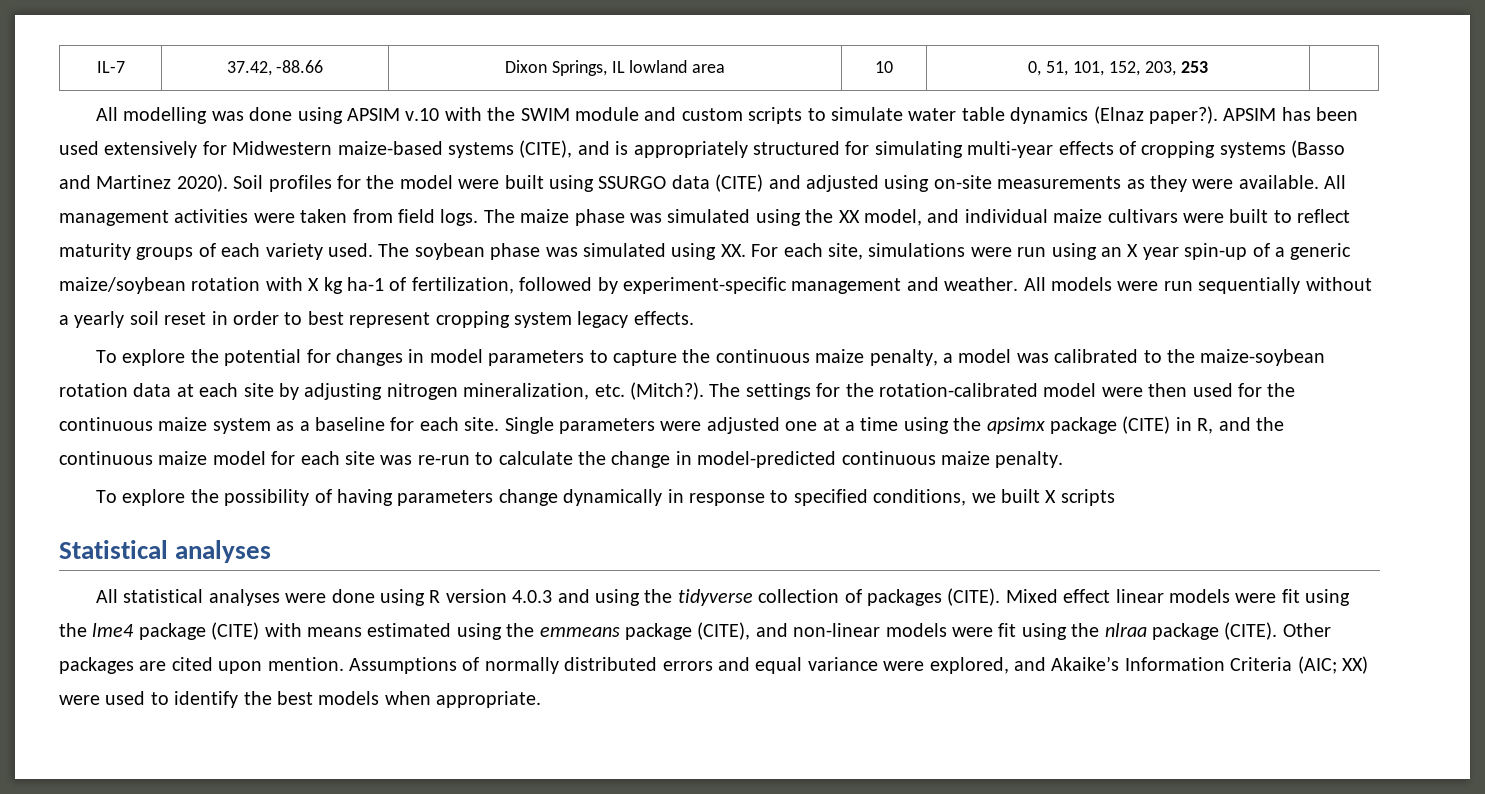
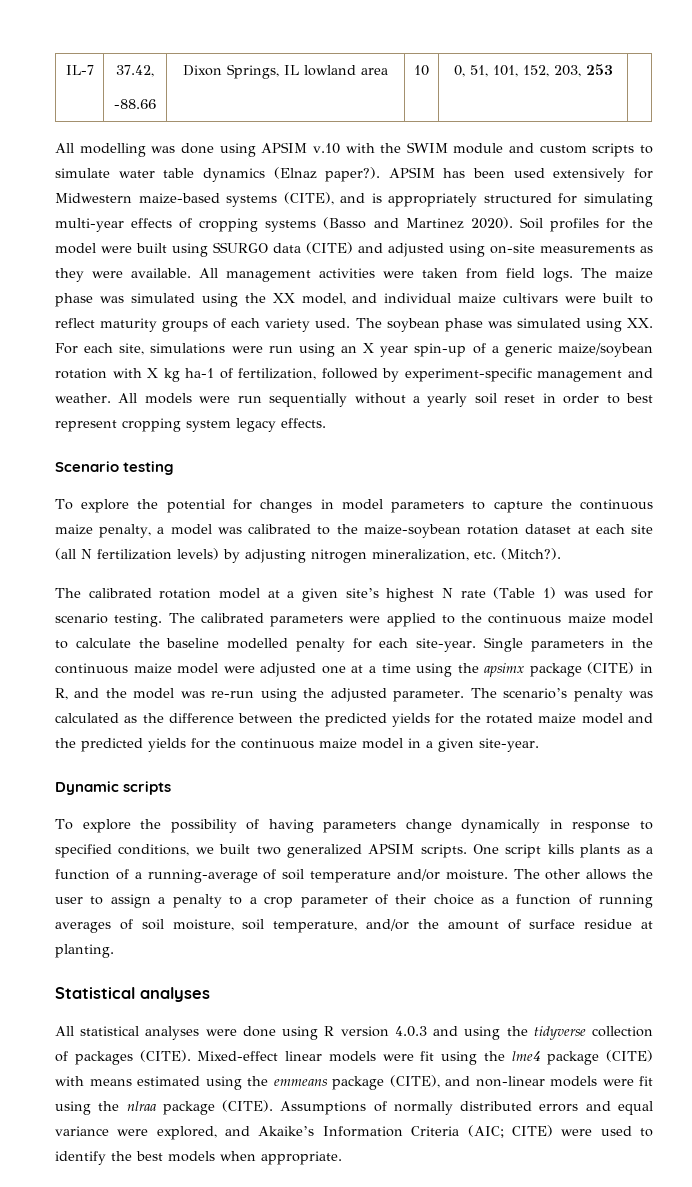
- IL-7 | 37.42, -88.66 | Dixon Springs, IL lowland area | 10 | 0, 51, 101, 152, 203, 253 |
+ IL-7 | 37.42,
+ -88.66 | Dixon Springs, IL lowland area | 10 | 0, 51, 101, 152, 203, 253 |
+ Scenario testing
- To explore the potential for changes in model parameters to capture the continuous maize penalty, a model was calibrated to the maize-soybean rotation data at each site by adjusting nitrogen mineralization, etc. (Mitch?). The settings for the rotation-calibrated model were then used for the continuous maize system as a baseline for each site.
+ To explore the potential for changes in model parameters to capture the continuous maize penalty, a model was calibrated to the maize-soybean rotation dataset at each site (all N fertilization levels) by adjusting nitrogen mineralization, etc. (Mitch?).
+ The calibrated rotation model at a given site’s highest N rate (Table 1) was used for scenario testing. The calibrated parameters were applied to the continuous maize model to calculate the baseline modelled penalty for each site-year.
- Single parameters were adjusted one at a time using the apsimx package (CITE) in R, and the continuous maize model for each site was re-run to calculate the change in model-predicted continuous maize penalty.
+ Single parameters in the continuous maize model were adjusted one at a time using the apsimx package (CITE) in R, and the model was re-run using the adjusted parameter. The scenario’s penalty was calculated as the difference between the predicted yields for the rotated maize model and the predicted yields for the continuous maize model in a given site-year.
+ Dynamic scripts
- To explore the possibility of having parameters change dynamically in response to specified conditions, we built X scripts
+ To explore the possibility of having parameters change dynamically in response to specified conditions, we built two generalized APSIM scripts. One script kills plants as a function of a running-average of soil temperature and/or moisture. The other allows the user to assign a penalty to a crop parameter of their choice as a function of running averages of soil moisture, soil temperature, and/or the amount of surface residue at planting.
- Mixed effect linear models were fit using the lme4 package (CITE) with means estimated using the emmeans package (CITE), and non-linear models were fit using the nlraa package (CITE).
+ Mixed-effect linear models were fit using the lme4 package (CITE) with means estimated using the emmeans package (CITE), and non-linear models were fit using the nlraa package (CITE).
- Other packages are cited upon mention.
- Assumptions of normally distributed errors and equal variance were explored, and Akaike’s Information Criteria (AIC; XX) were used to identify the best models when appropriate.
+ Assumptions of normally distributed errors and equal variance were explored, and Akaike’s Information Criteria (AIC; CITE) were used to identify the best models when appropriate.

